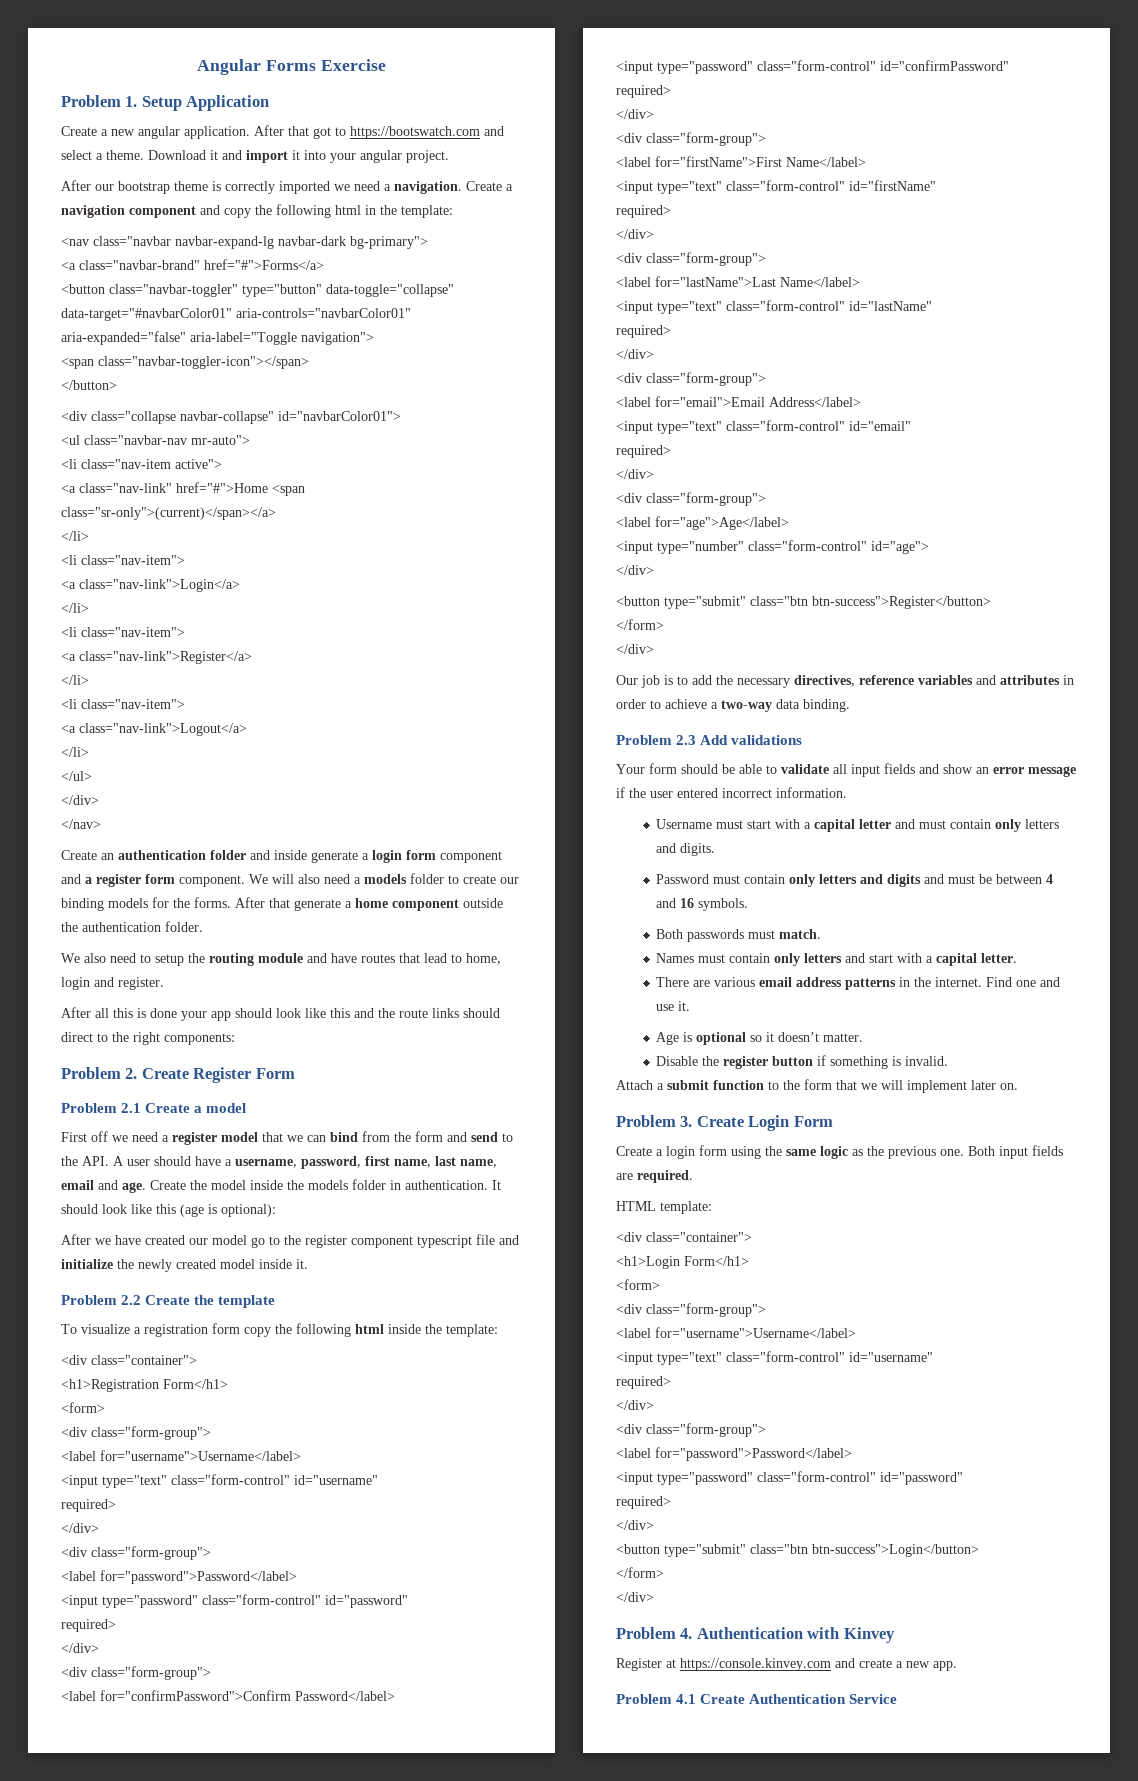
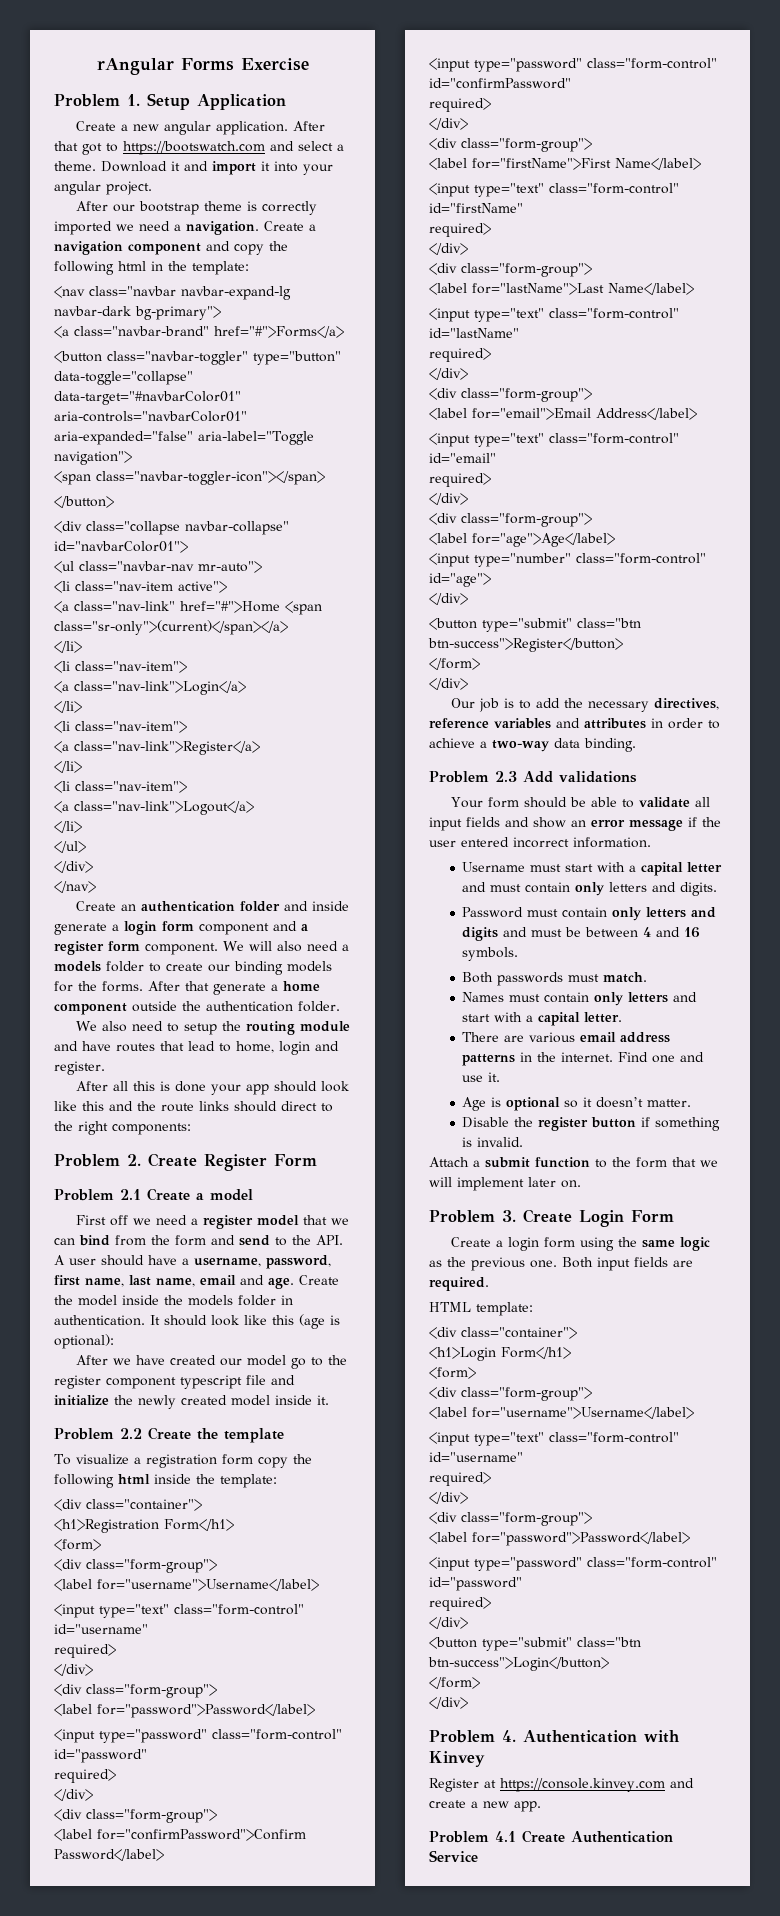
- Angular Forms Exercise
+ rAngular Forms Exercise

